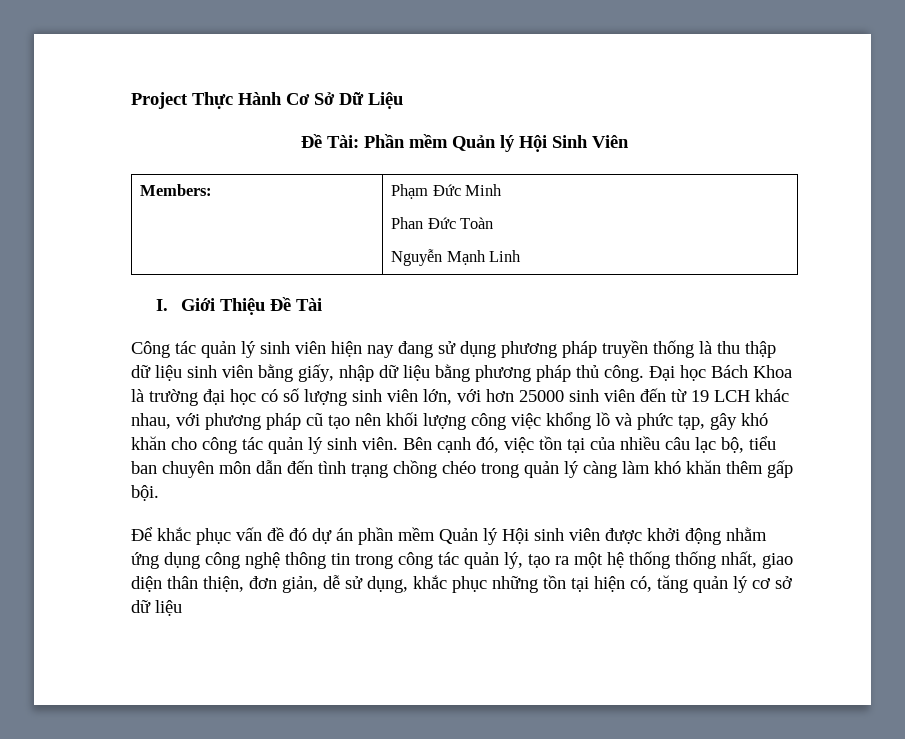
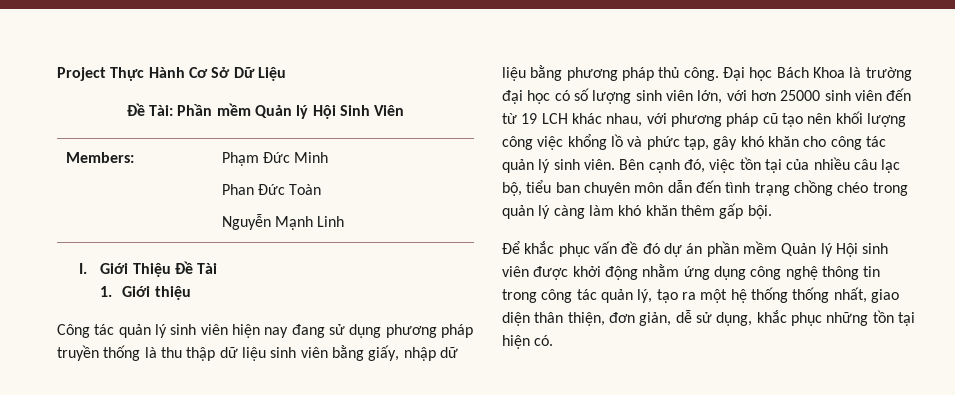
+ 1. Giới thiệu
- Để khắc phục vấn đề đó dự án phần mềm Quản lý Hội sinh viên được khởi động nhằm ứng dụng công nghệ thông tin trong công tác quản lý, tạo ra một hệ thống thống nhất, giao diện thân thiện, đơn giản, dễ sử dụng, khắc phục những tồn tại hiện có, tăng quản lý cơ sở dữ liệu
+ Để khắc phục vấn đề đó dự án phần mềm Quản lý Hội sinh viên được khởi động nhằm ứng dụng công nghệ thông tin trong công tác quản lý, tạo ra một hệ thống thống nhất, giao diện thân thiện, đơn giản, dễ sử dụng, khắc phục những tồn tại hiện có.

